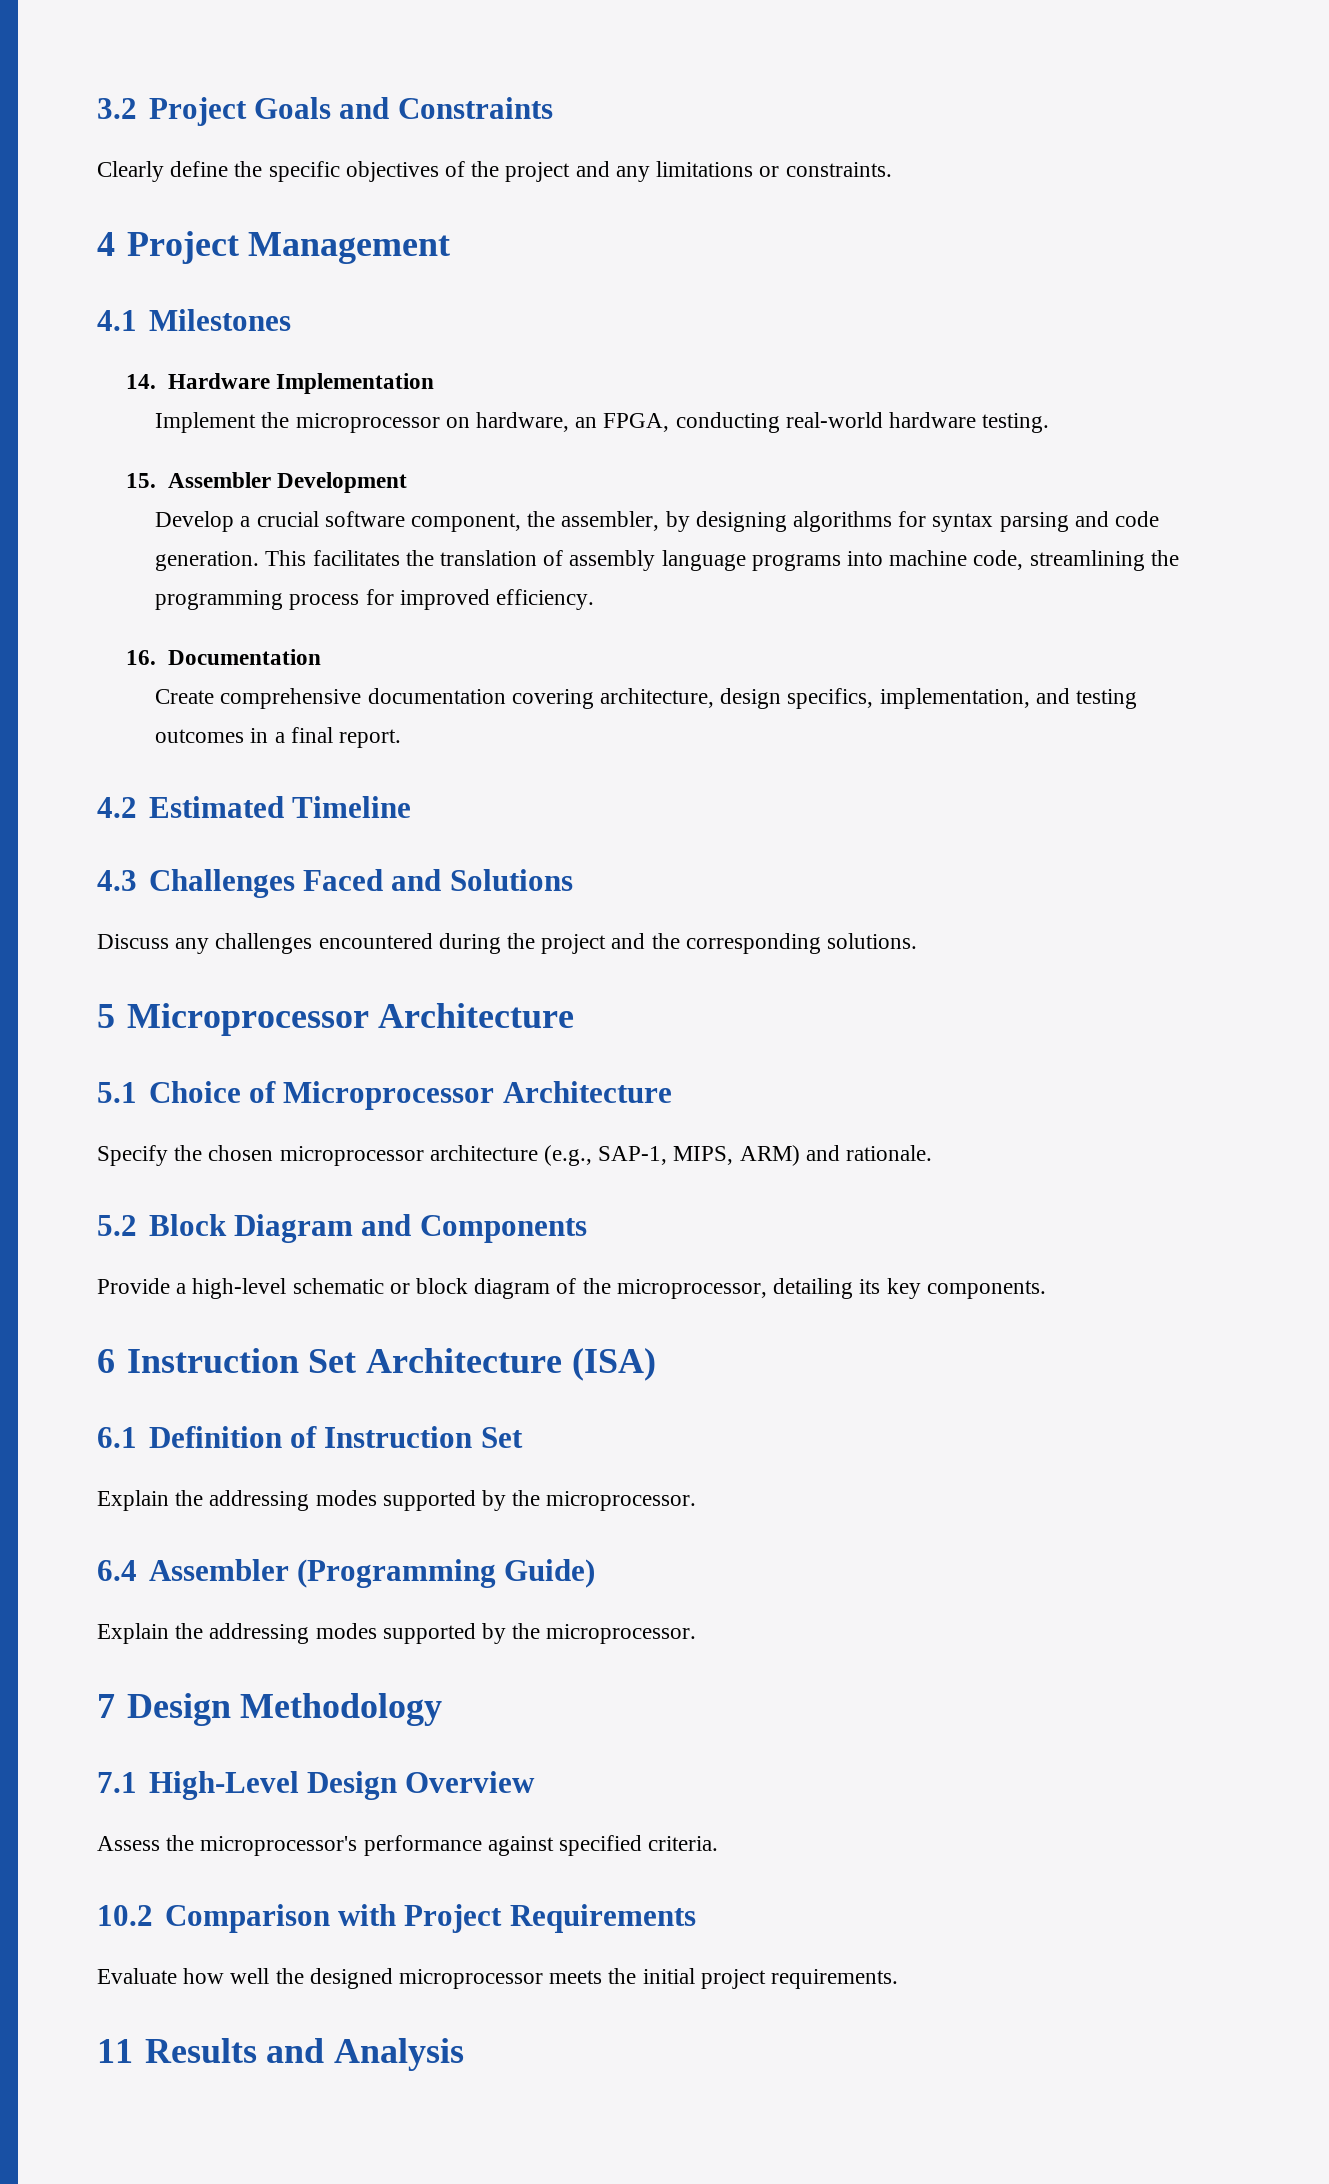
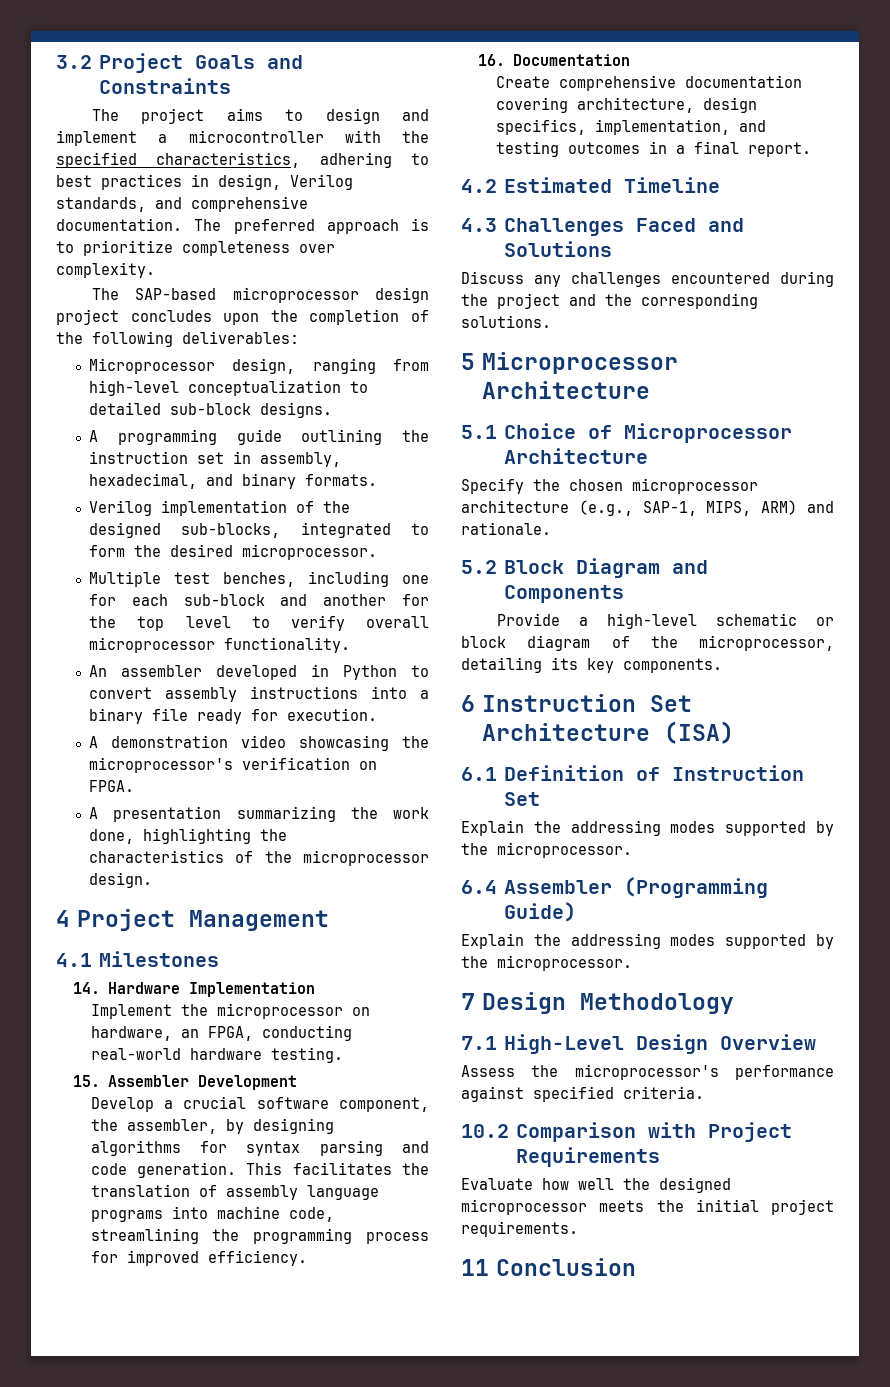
- Clearly define the specific objectives of the project and any limitations or constraints.
+ The project aims to design and implement a microcontroller with the specified characteristics, adhering to best practices in design, Verilog standards, and comprehensive documentation. The preferred approach is to prioritize completeness over complexity.
+ The SAP-based microprocessor design project concludes upon the completion of the following deliverables:
+ Microprocessor design, ranging from high-level conceptualization to detailed sub-block designs.
+ A programming guide outlining the instruction set in assembly, hexadecimal, and binary formats.
+ Verilog implementation of the designed sub-blocks, integrated to form the desired microprocessor.
+ Multiple test benches, including one for each sub-block and another for the top level to verify overall microprocessor functionality.
+ An assembler developed in Python to convert assembly instructions into a binary file ready for execution.
+ A demonstration video showcasing the microprocessor's verification on FPGA.
+ A presentation summarizing the work done, highlighting the characteristics of the microprocessor design.
- 11 Results and Analysis
+ 11 Conclusion

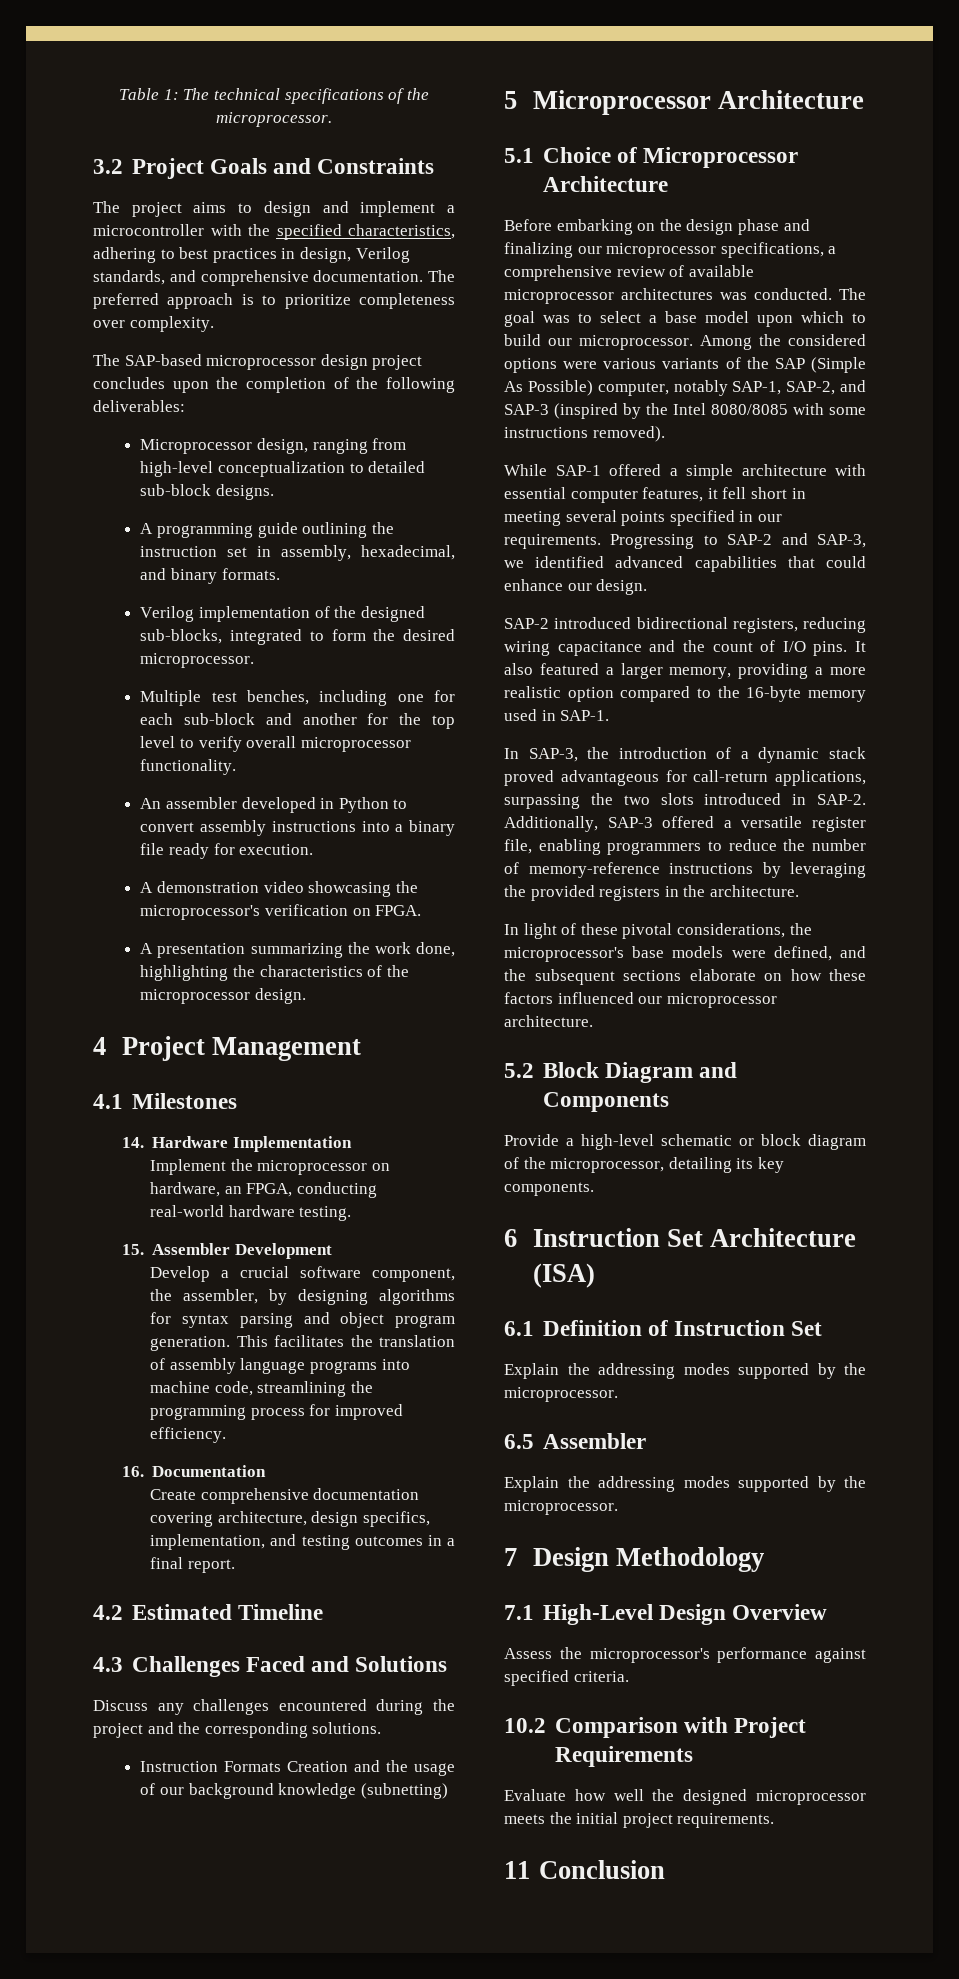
+ Table 1: The technical specifications of the microprocessor.
- Develop a crucial software component, the assembler, by designing algorithms for syntax parsing and code generation.
+ Develop a crucial software component, the assembler, by designing algorithms for syntax parsing and object program generation.
+ Instruction Formats Creation and the usage of our background knowledge (subnetting)
- Specify the chosen microprocessor architecture (e.g., SAP-1, MIPS, ARM) and rationale.
+ Before embarking on the design phase and finalizing our microprocessor specifications, a comprehensive review of available microprocessor architectures was conducted. The goal was to select a base model upon which to build our microprocessor. Among the considered options were various variants of the SAP (Simple As Possible) computer, notably SAP-1, SAP-2, and SAP-3 (inspired by the Intel 8080/8085 with some instructions removed).
+ While SAP-1 offered a simple architecture with essential computer features, it fell short in meeting several points specified in our requirements. Progressing to SAP-2 and SAP-3, we identified advanced capabilities that could enhance our design.
+ SAP-2 introduced bidirectional registers, reducing wiring capacitance and the count of I/O pins. It also featured a larger memory, providing a more realistic option compared to the 16-byte memory used in SAP-1.
+ In SAP-3, the introduction of a dynamic stack proved advantageous for call-return applications, surpassing the two slots introduced in SAP-2. Additionally, SAP-3 offered a versatile register file, enabling programmers to reduce the number of memory-reference instructions by leveraging the provided registers in the architecture.
+ In light of these pivotal considerations, the microprocessor's base models were defined, and the subsequent sections elaborate on how these factors influenced our microprocessor architecture.
- 6.4 Assembler (Programming Guide)
+ 6.5 Assembler

